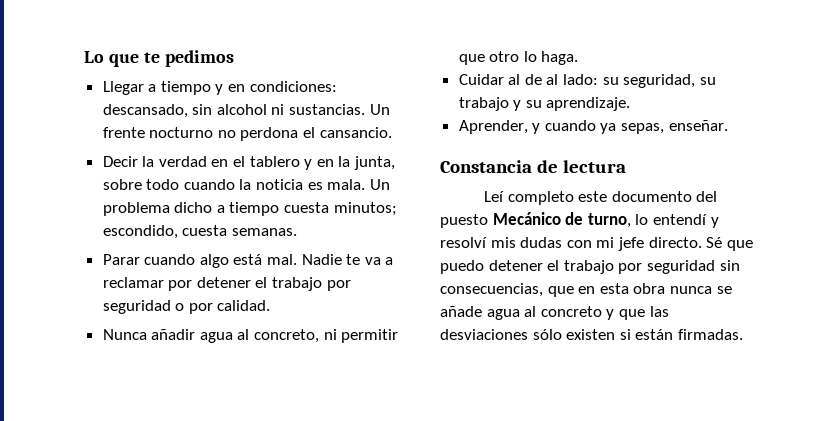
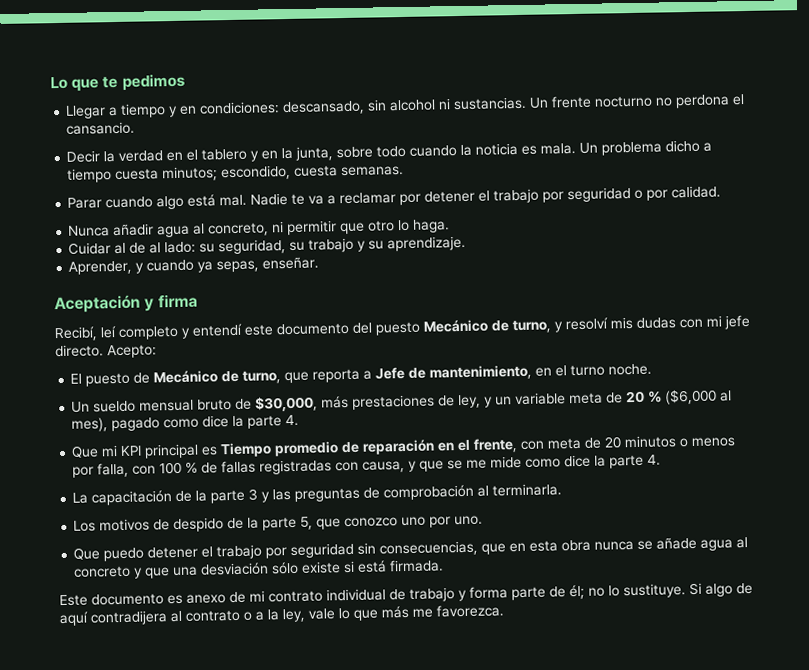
- Constancia de lectura
- Leí completo este documento del puesto Mecánico de turno, lo entendí y resolví mis dudas con mi jefe directo.
+ Aceptación y firma
+ Recibí, leí completo y entendí este documento del puesto Mecánico de turno, y resolví mis dudas con mi jefe directo.
- Sé que puedo detener el trabajo por seguridad sin consecuencias, que en esta obra nunca se añade agua al concreto y que las desviaciones sólo existen si están firmadas.
+ Acepto:
+ El puesto de Mecánico de turno, que reporta a Jefe de mantenimiento, en el turno noche.
+ Un sueldo mensual bruto de $30,000, más prestaciones de ley, y un variable meta de 20 % ($6,000 al mes), pagado como dice la parte 4.
+ Que mi KPI principal es Tiempo promedio de reparación en el frente, con meta de 20 minutos o menos por falla, con 100 % de fallas registradas con causa, y que se me mide como dice la parte 4.
+ La capacitación de la parte 3 y las preguntas de comprobación al terminarla.
+ Los motivos de despido de la parte 5, que conozco uno por uno.
+ Que puedo detener el trabajo por seguridad sin consecuencias, que en esta obra nunca se añade agua al concreto y que una desviación sólo existe si está firmada.
+ Este documento es anexo de mi contrato individual de trabajo y forma parte de él; no lo sustituye. Si algo de aquí contradijera al contrato o a la ley, vale lo que más me favorezca.

